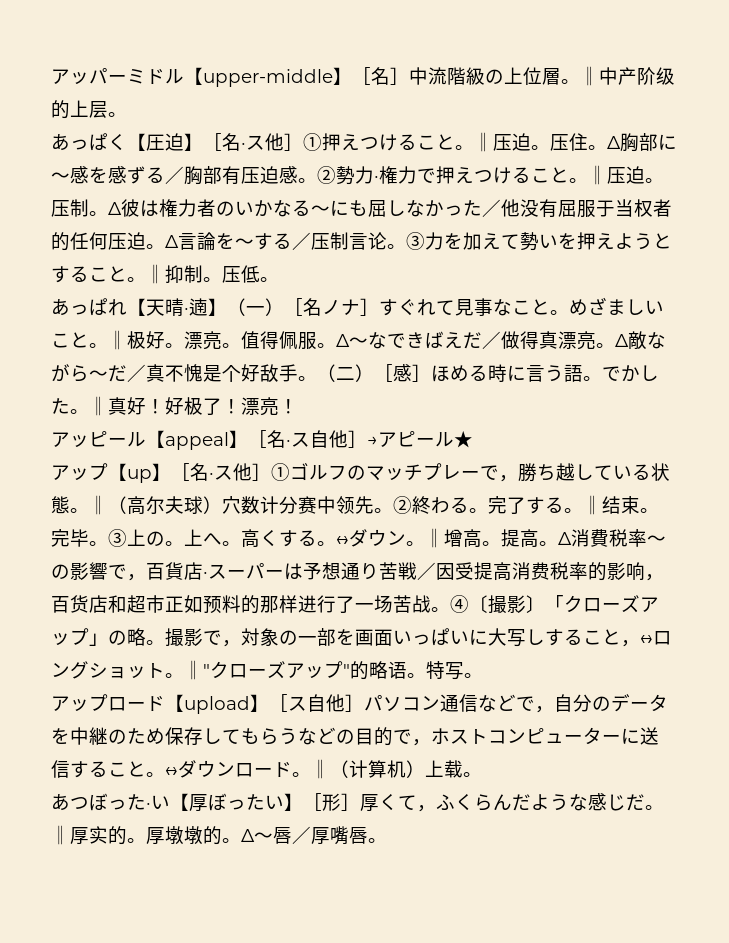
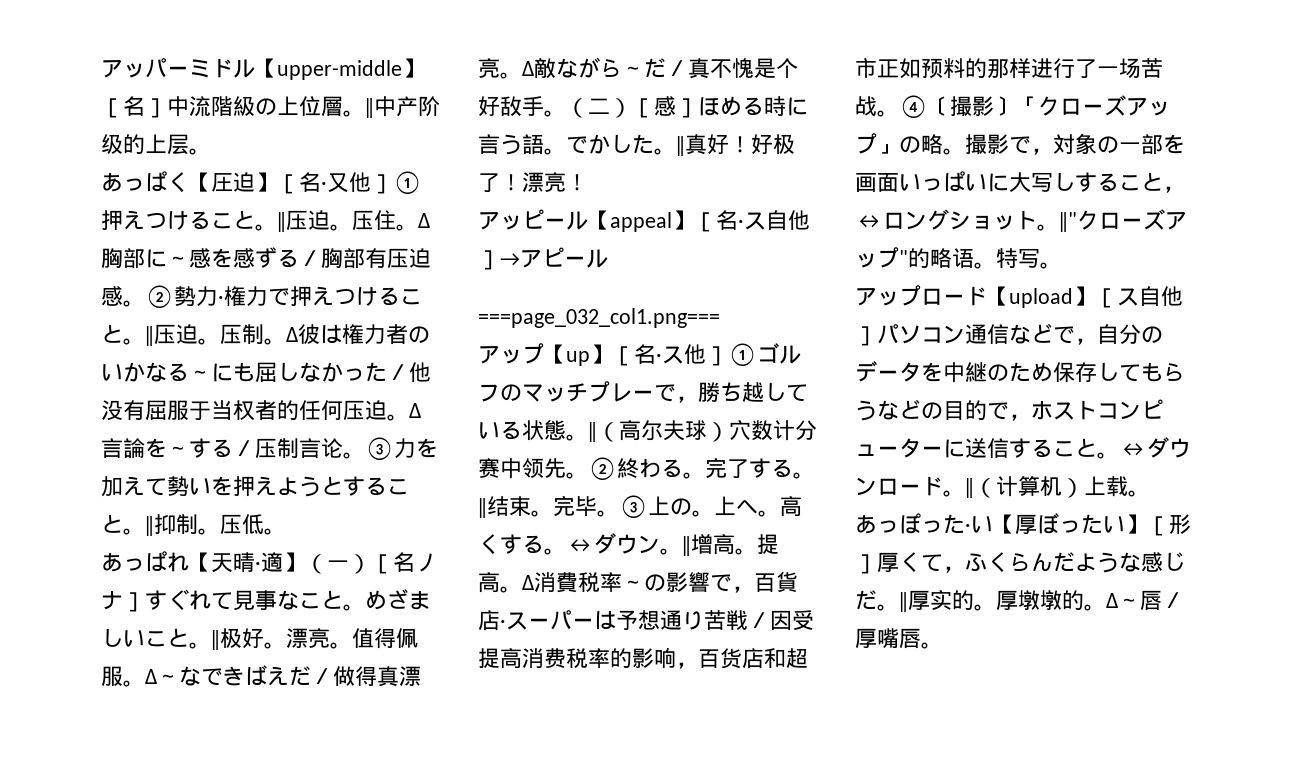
- あっぱく【圧迫】［名·ス他］①押えつけること。
+ あっぱく【圧迫】［名·又他］①押えつけること。
- あっぱれ【天晴·遖】（一）［名ノナ］すぐれて見事なこと。
+ あっぱれ【天晴·適】（一）［名ノナ］すぐれて見事なこと。
- アッピール【appeal】［名·ス自他］→アピール★
+ アッピール【appeal】［名·ス自他］→アピール
+ ===page_032_col1.png===
- あつぼった·い【厚ぼったい】［形］厚くて，ふくらんだような感じだ。
+ あっぽった·い【厚ぼったい】［形］厚くて，ふくらんだような感じだ。

